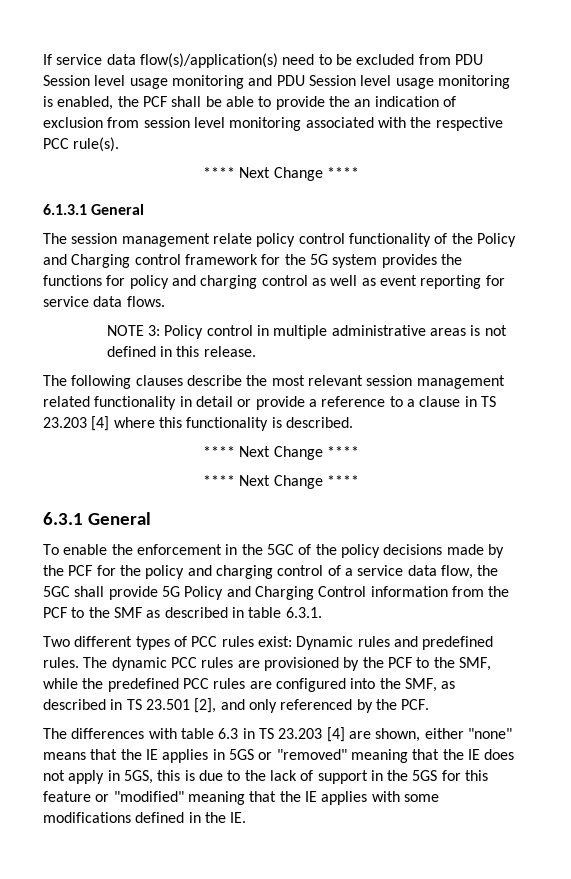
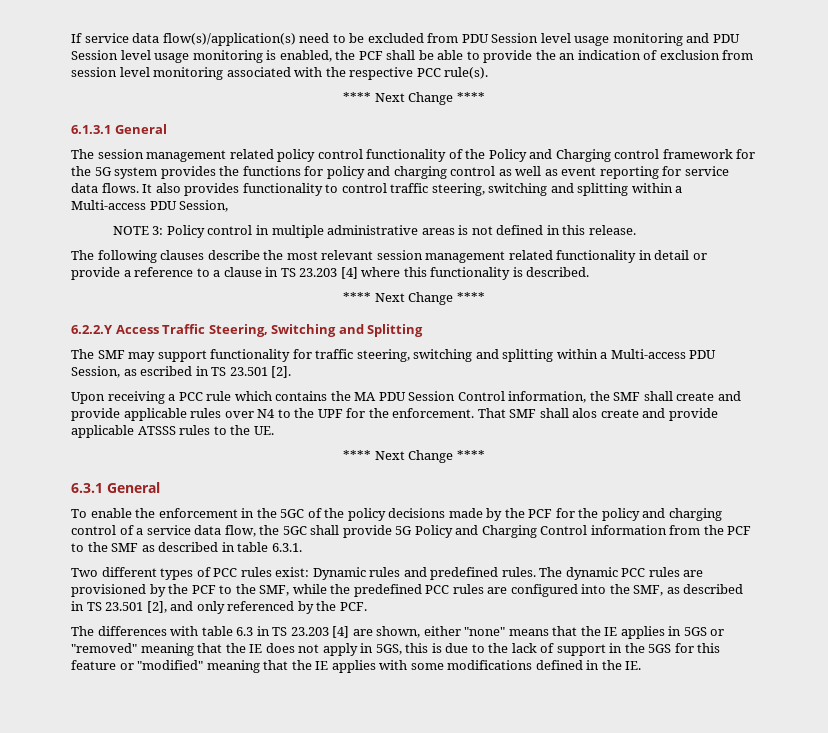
- The session management relate policy control functionality of the Policy and Charging control framework for the 5G system provides the functions for policy and charging control as well as event reporting for service data flows.
+ The session management related policy control functionality of the Policy and Charging control framework for the 5G system provides the functions for policy and charging control as well as event reporting for service data flows. It also provides functionality to control traffic steering, switching and splitting within a Multi-access PDU Session,
+ 6.2.2.Y Access Traffic Steering, Switching and Splitting
+ The SMF may support functionality for traffic steering, switching and splitting within a Multi-access PDU Session, as escribed in TS 23.501 [2].
+ Upon receiving a PCC rule which contains the MA PDU Session Control information, the SMF shall create and provide applicable rules over N4 to the UPF for the enforcement. That SMF shall alos create and provide applicable ATSSS rules to the UE.

